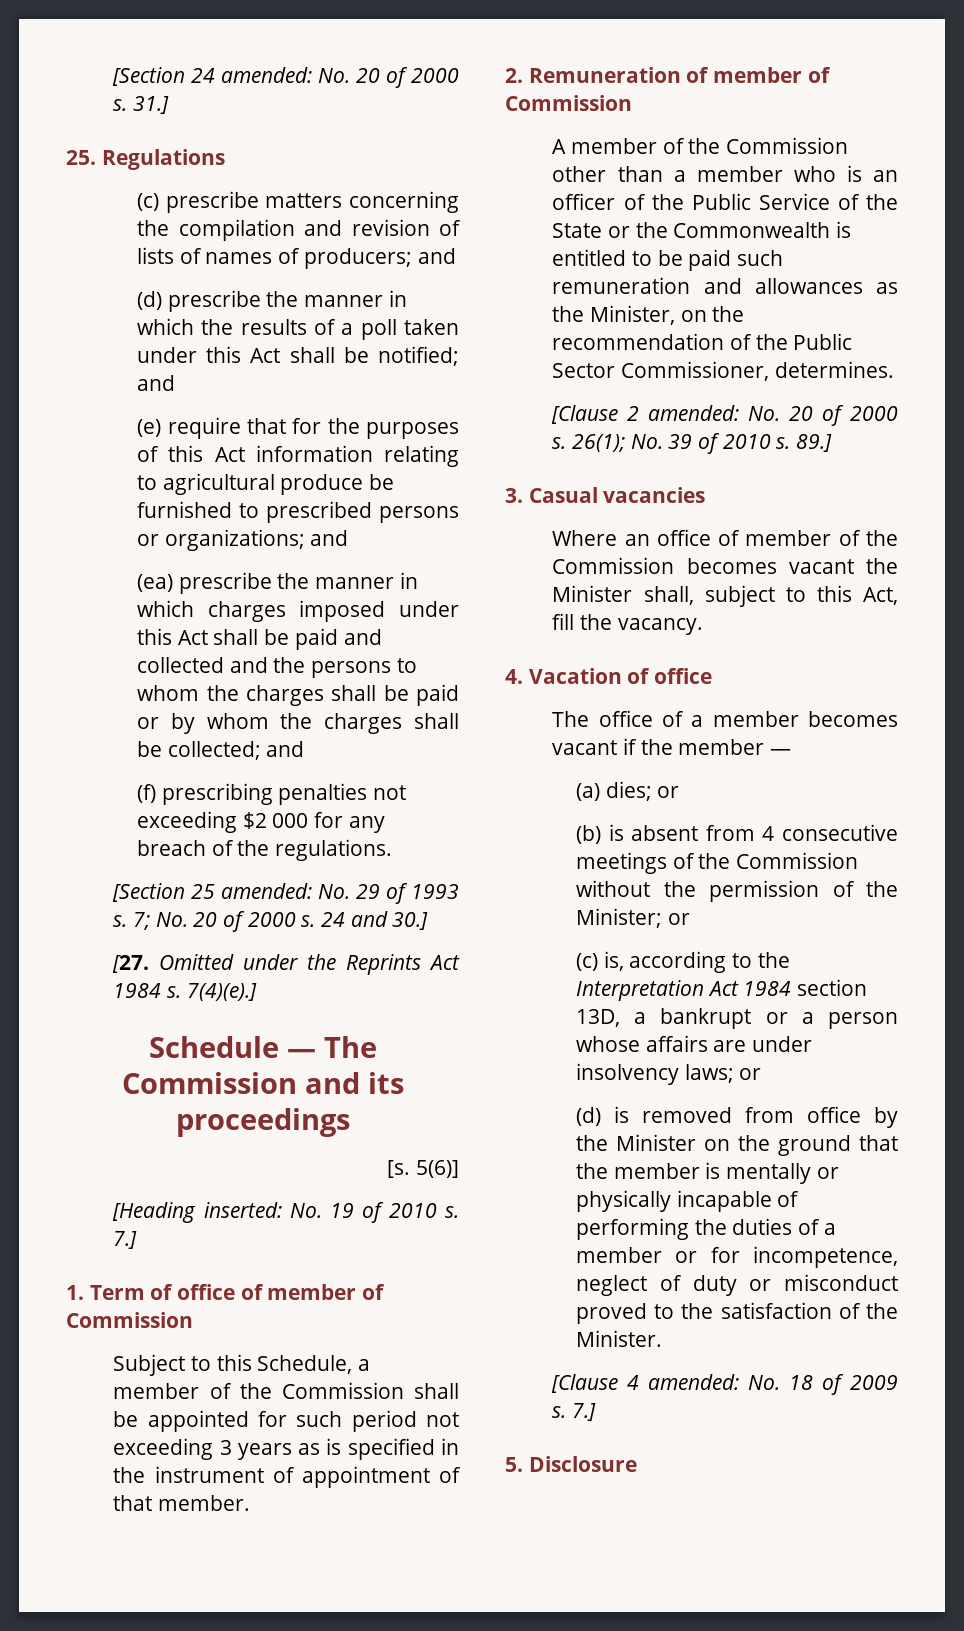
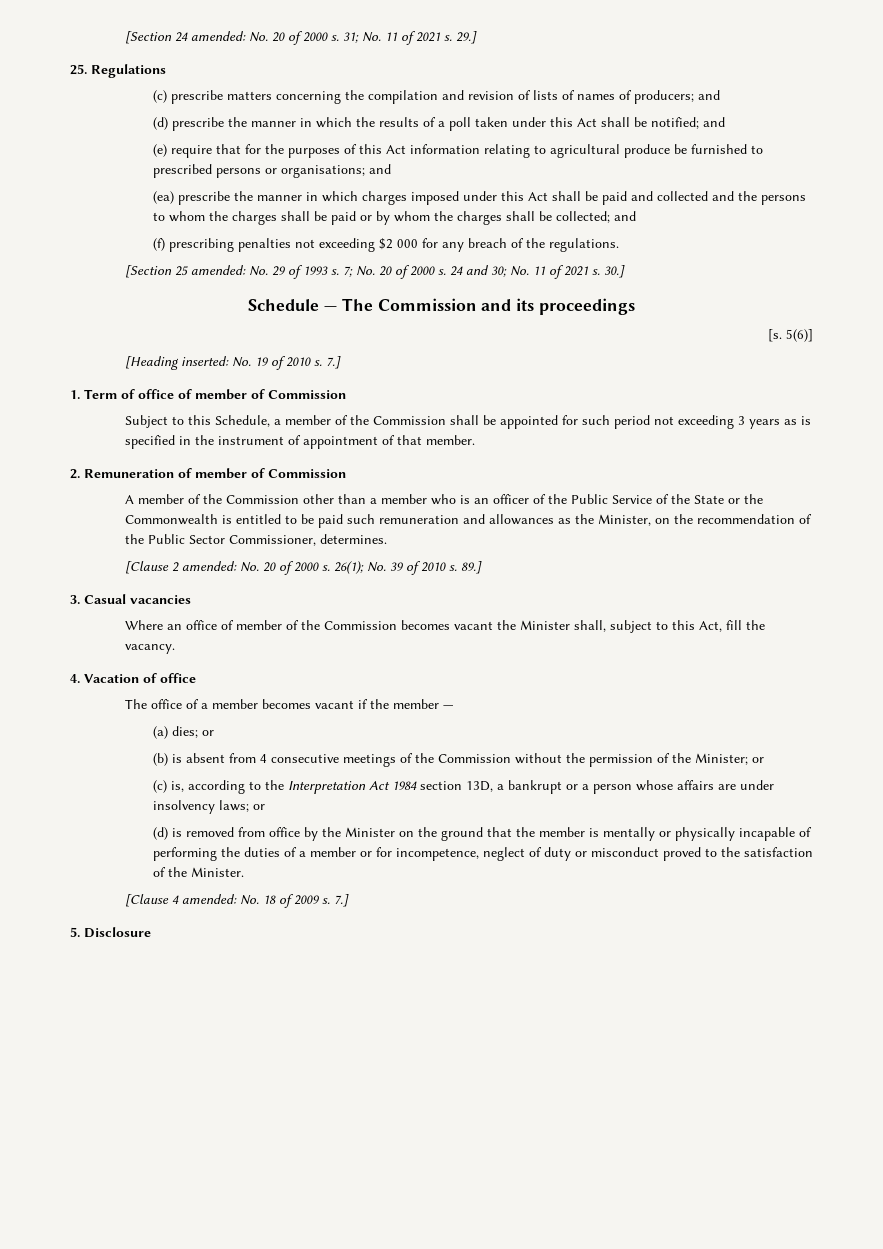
- 31.]
+ 31; No. 11 of 2021 s. 29.]
- (e) require that for the purposes of this Act information relating to agricultural produce be furnished to prescribed persons or organizations; and
+ (e) require that for the purposes of this Act information relating to agricultural produce be furnished to prescribed persons or organisations; and
- 24 and 30.]
- [27. Omitted under the Reprints Act 1984 s. 7(4)(e).]
+ 24 and 30; No. 11 of 2021 s. 30.]

